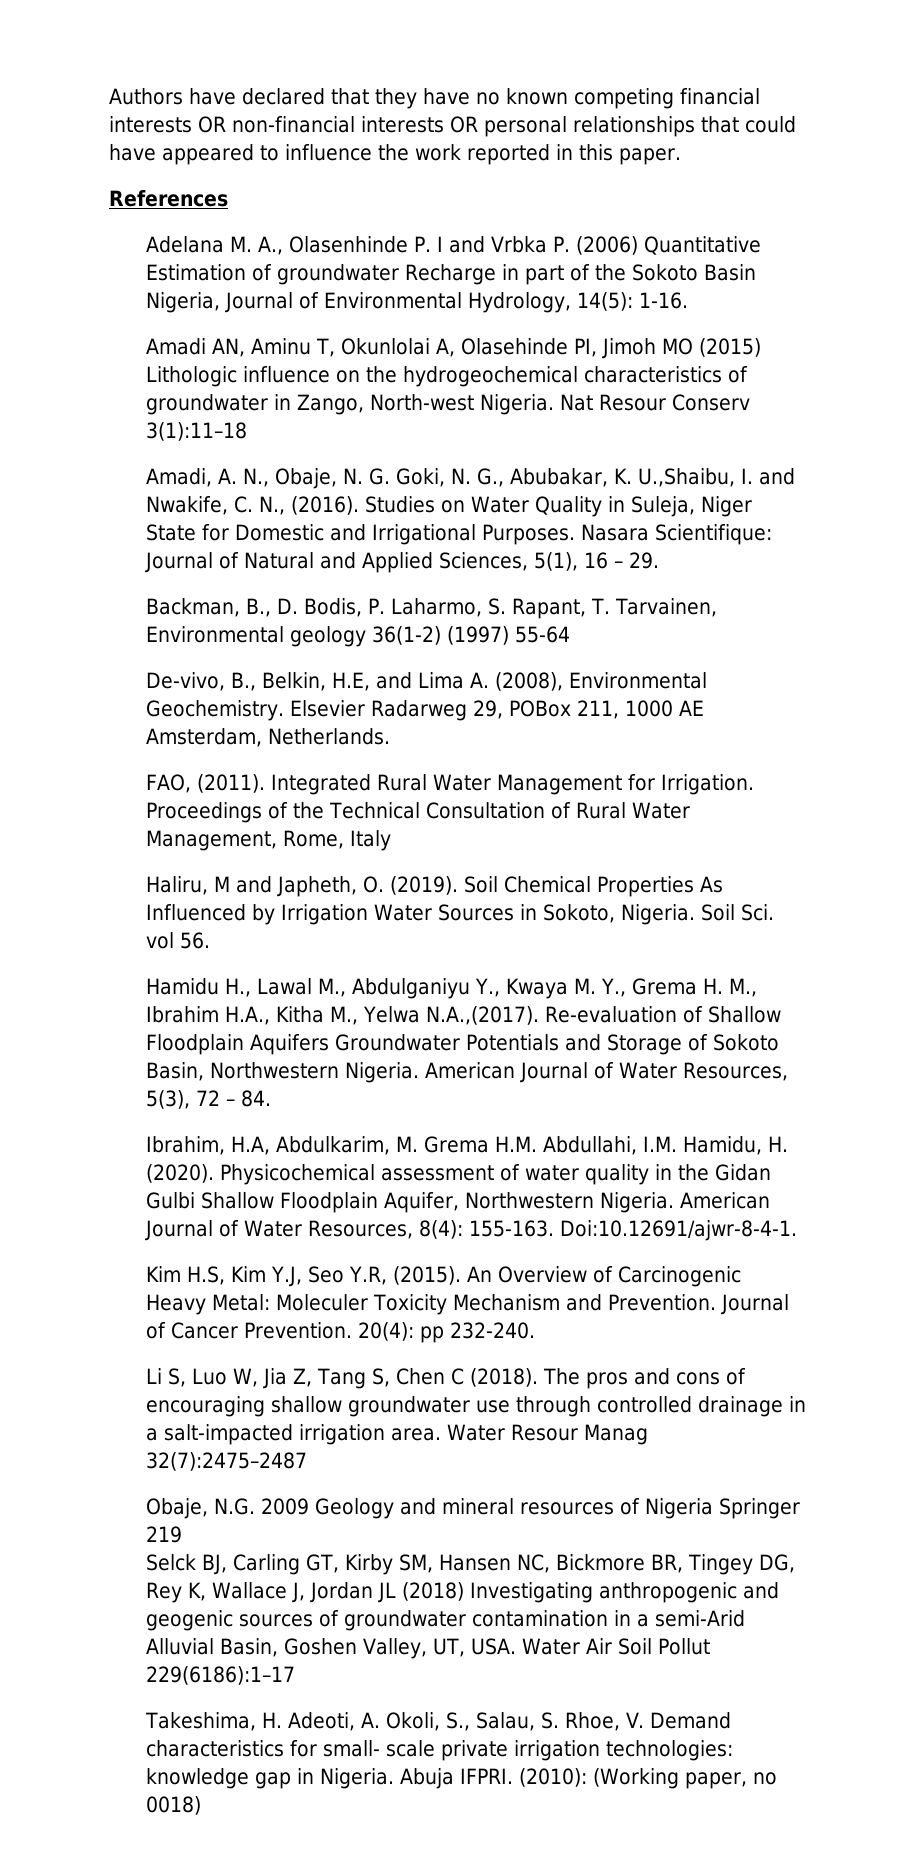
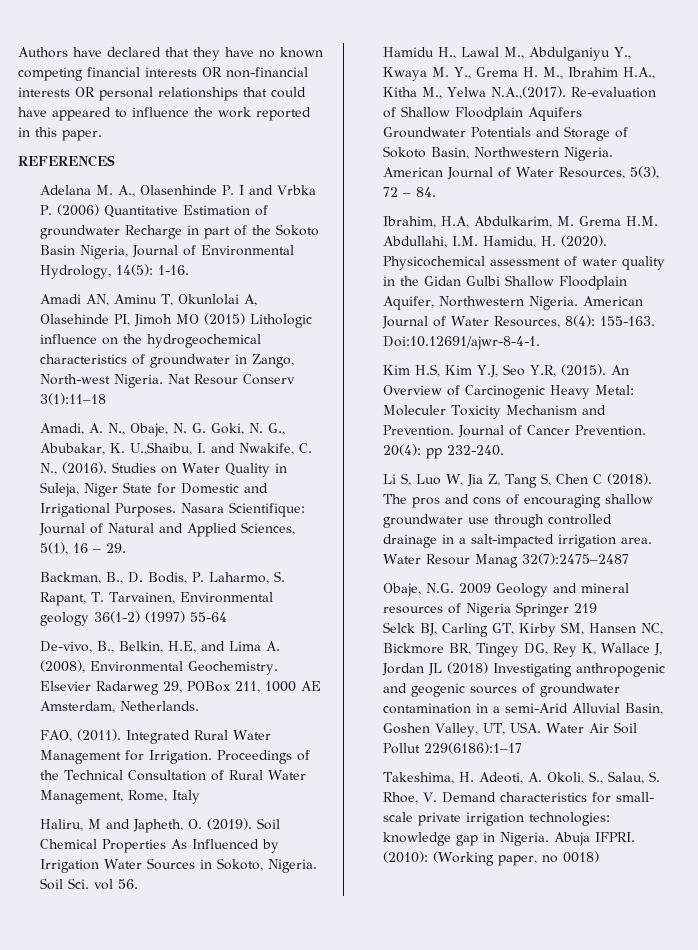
- References
+ REFERENCES

